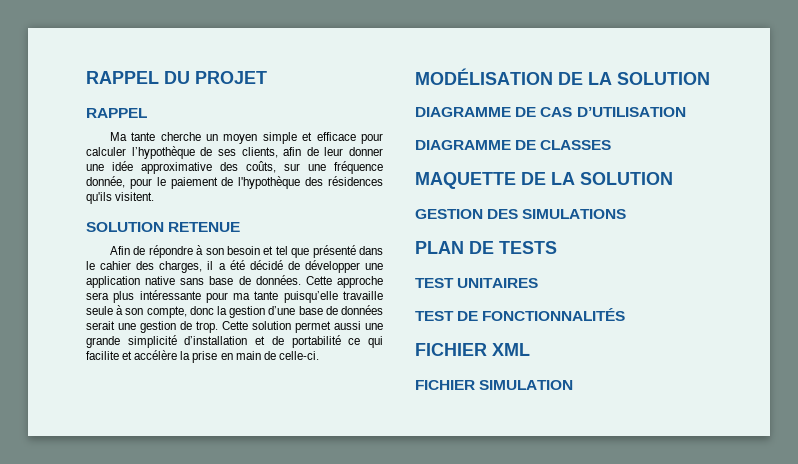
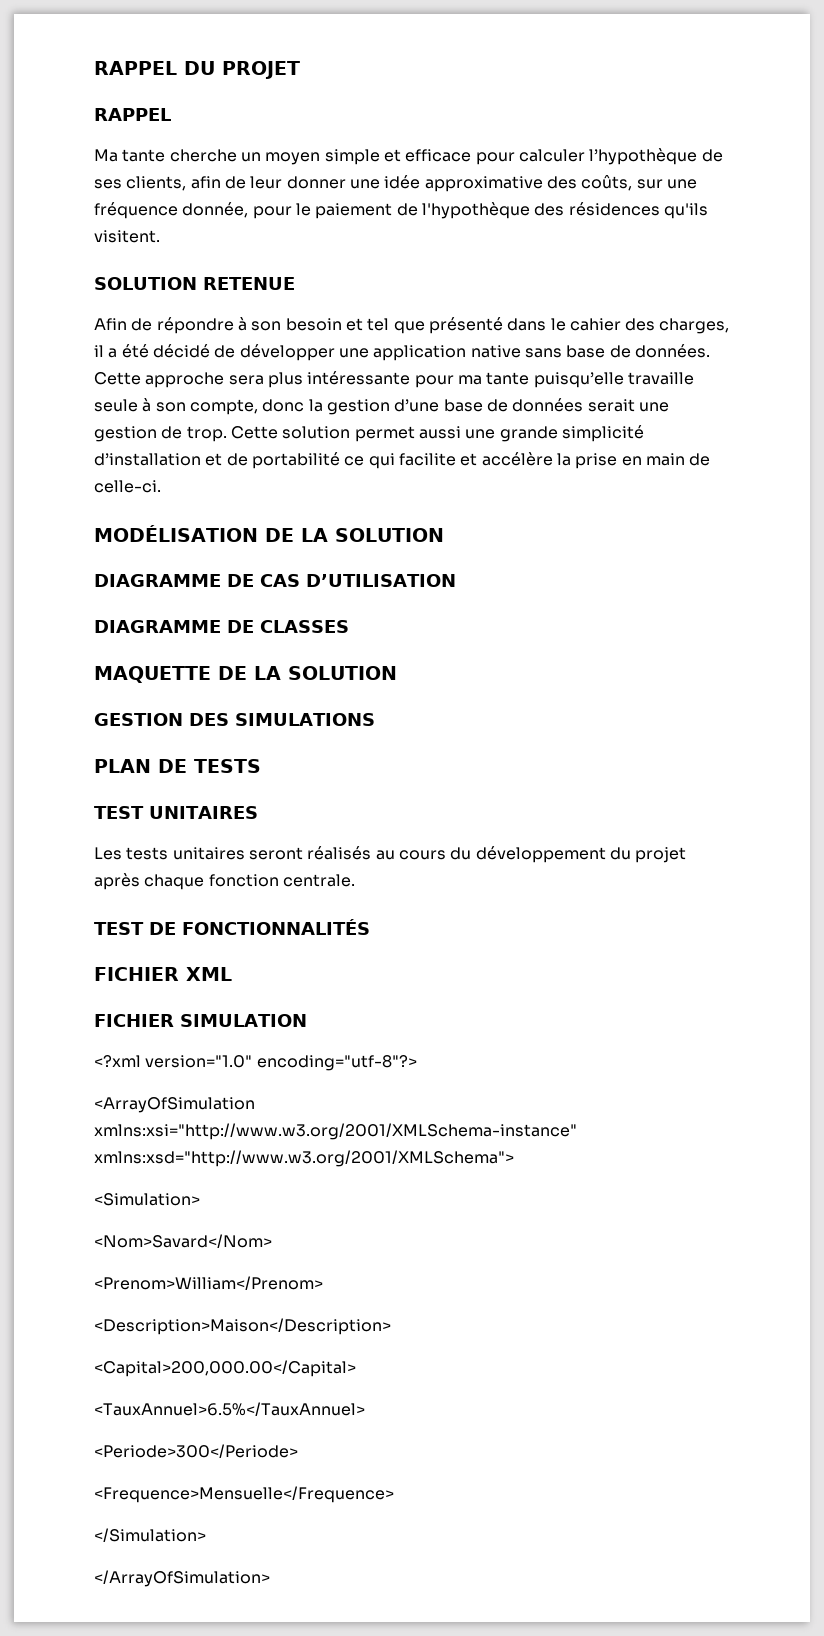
+ Les tests unitaires seront réalisés au cours du développement du projet après chaque fonction centrale.
+ <?xml version="1.0" encoding="utf-8"?>
+ <ArrayOfSimulation xmlns:xsi="http://www.w3.org/2001/XMLSchema-instance" xmlns:xsd="http://www.w3.org/2001/XMLSchema">
+ <Simulation>
+ <Nom>Savard</Nom>
+ <Prenom>William</Prenom>
+ <Description>Maison</Description>
+ <Capital>200,000.00</Capital>
+ <TauxAnnuel>6.5%</TauxAnnuel>
+ <Periode>300</Periode>
+ <Frequence>Mensuelle</Frequence>
+ </Simulation>
+ </ArrayOfSimulation>

